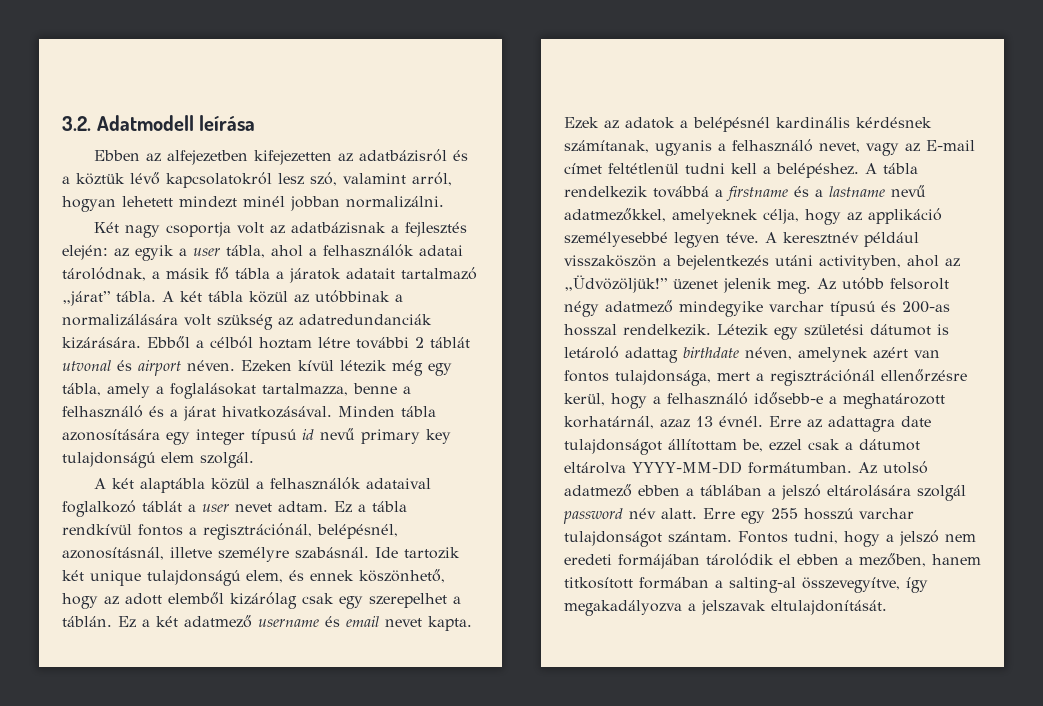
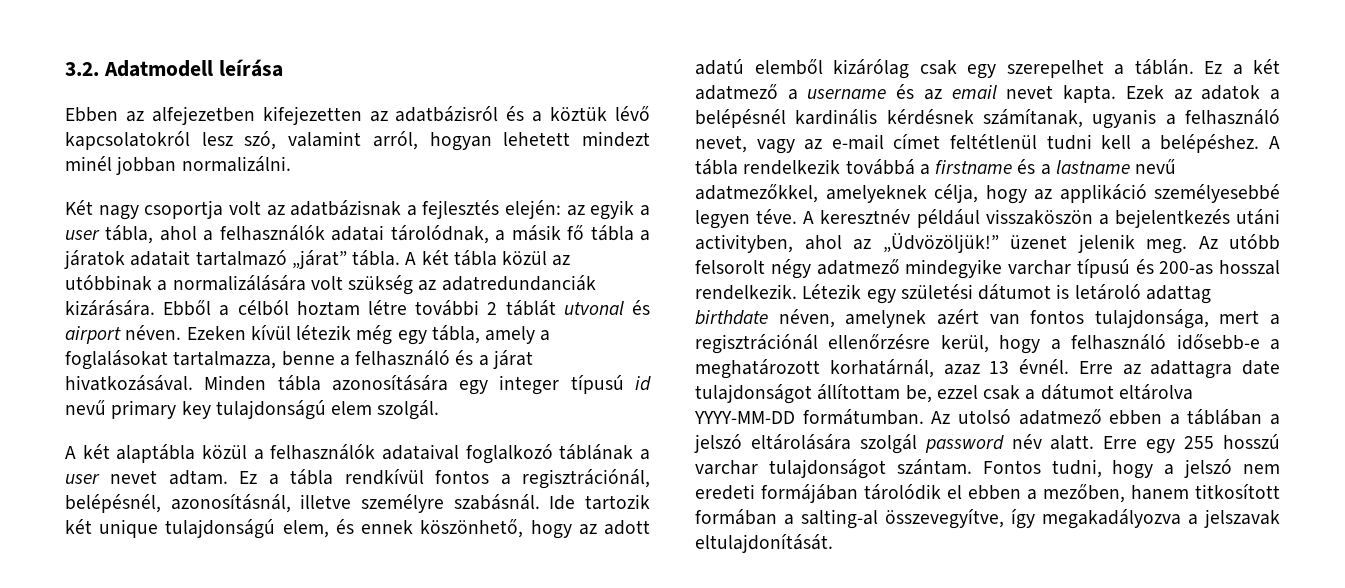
- A két alaptábla közül a felhasználók adataival foglalkozó táblát a user nevet adtam.
+ A két alaptábla közül a felhasználók adataival foglalkozó táblának a user nevet adtam.
- Ide tartozik két unique tulajdonságú elem, és ennek köszönhető, hogy az adott elemből kizárólag csak egy szerepelhet a táblán.
+ Ide tartozik két unique tulajdonságú elem, és ennek köszönhető, hogy az adott adatú elemből kizárólag csak egy szerepelhet a táblán.
- Ez a két adatmező username és email nevet kapta.
+ Ez a két adatmező a username és az email nevet kapta.
- Ezek az adatok a belépésnél kardinális kérdésnek számítanak, ugyanis a felhasználó nevet, vagy az E-mail címet feltétlenül tudni kell a belépéshez.
+ Ezek az adatok a belépésnél kardinális kérdésnek számítanak, ugyanis a felhasználó nevet, vagy az e-mail címet feltétlenül tudni kell a belépéshez.

